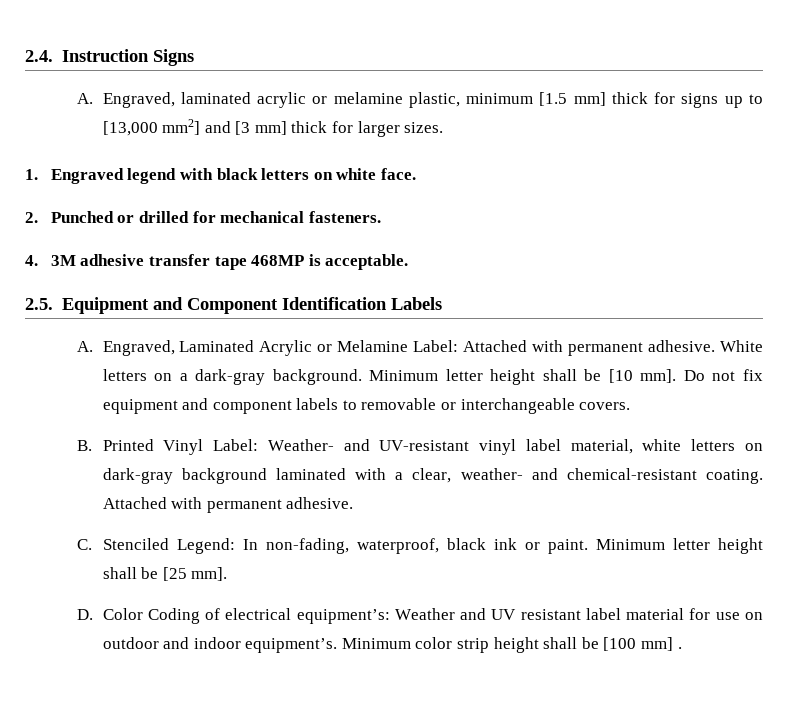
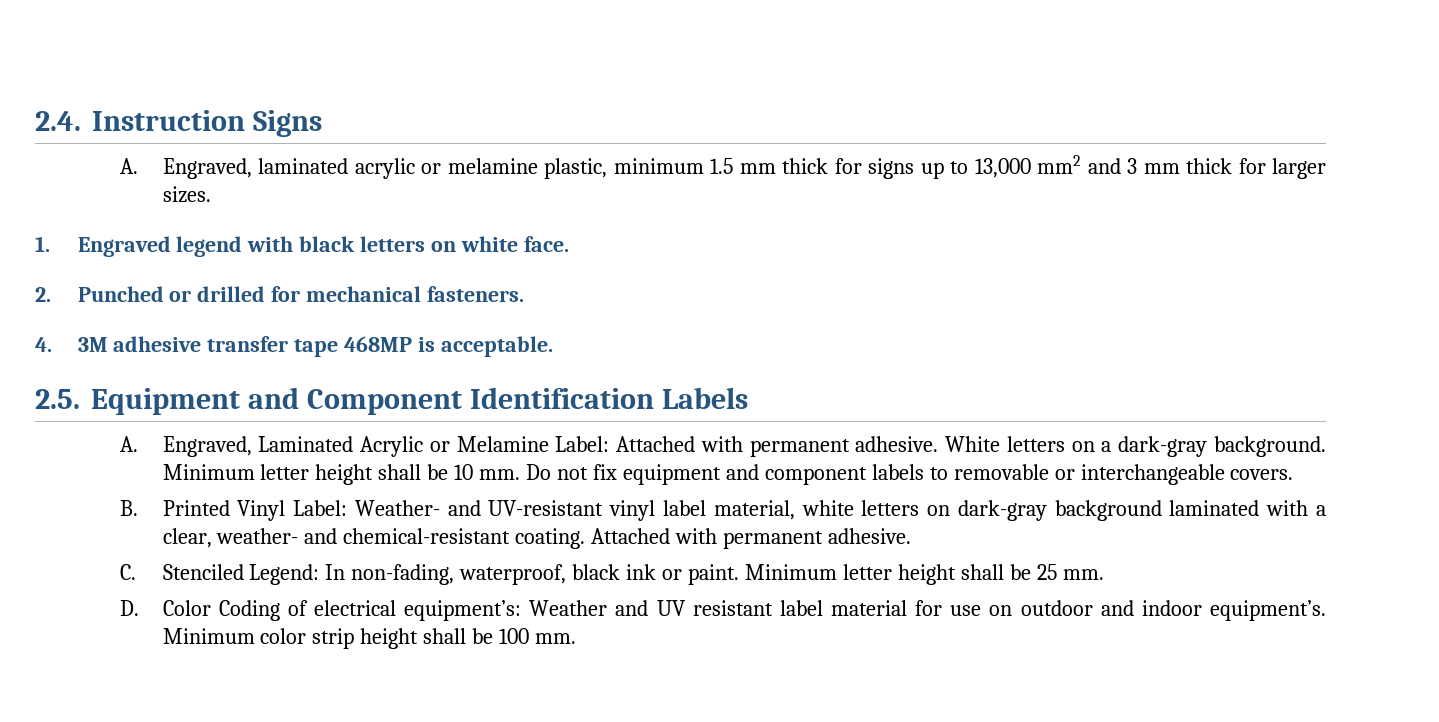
- A. Engraved, laminated acrylic or melamine plastic, minimum [1.5 mm] thick for signs up to [13,000 mm2] and [3 mm] thick for larger sizes.
+ A. Engraved, laminated acrylic or melamine plastic, minimum 1.5 mm thick for signs up to 13,000 mm2 and 3 mm thick for larger sizes.
- Minimum letter height shall be [10 mm].
+ Minimum letter height shall be 10 mm.
- Minimum letter height shall be [25 mm].
+ Minimum letter height shall be 25 mm.
- Minimum color strip height shall be [100 mm] .
+ Minimum color strip height shall be 100 mm.

